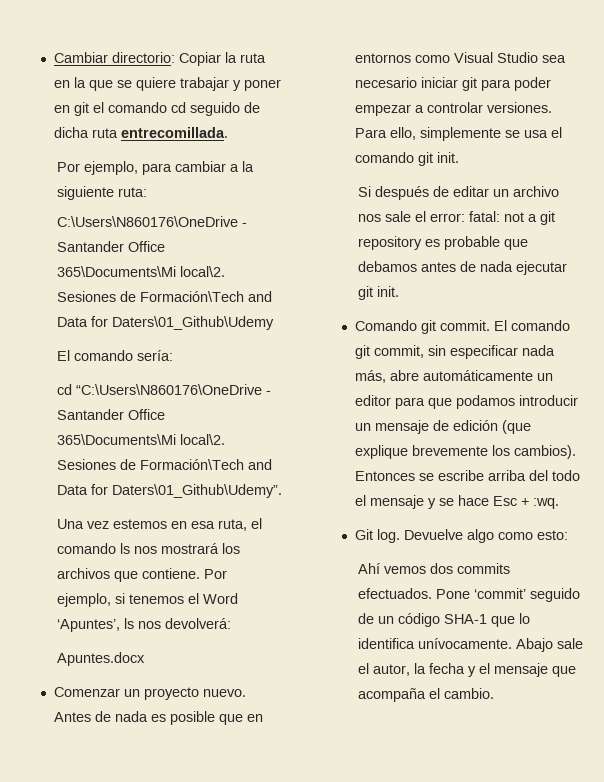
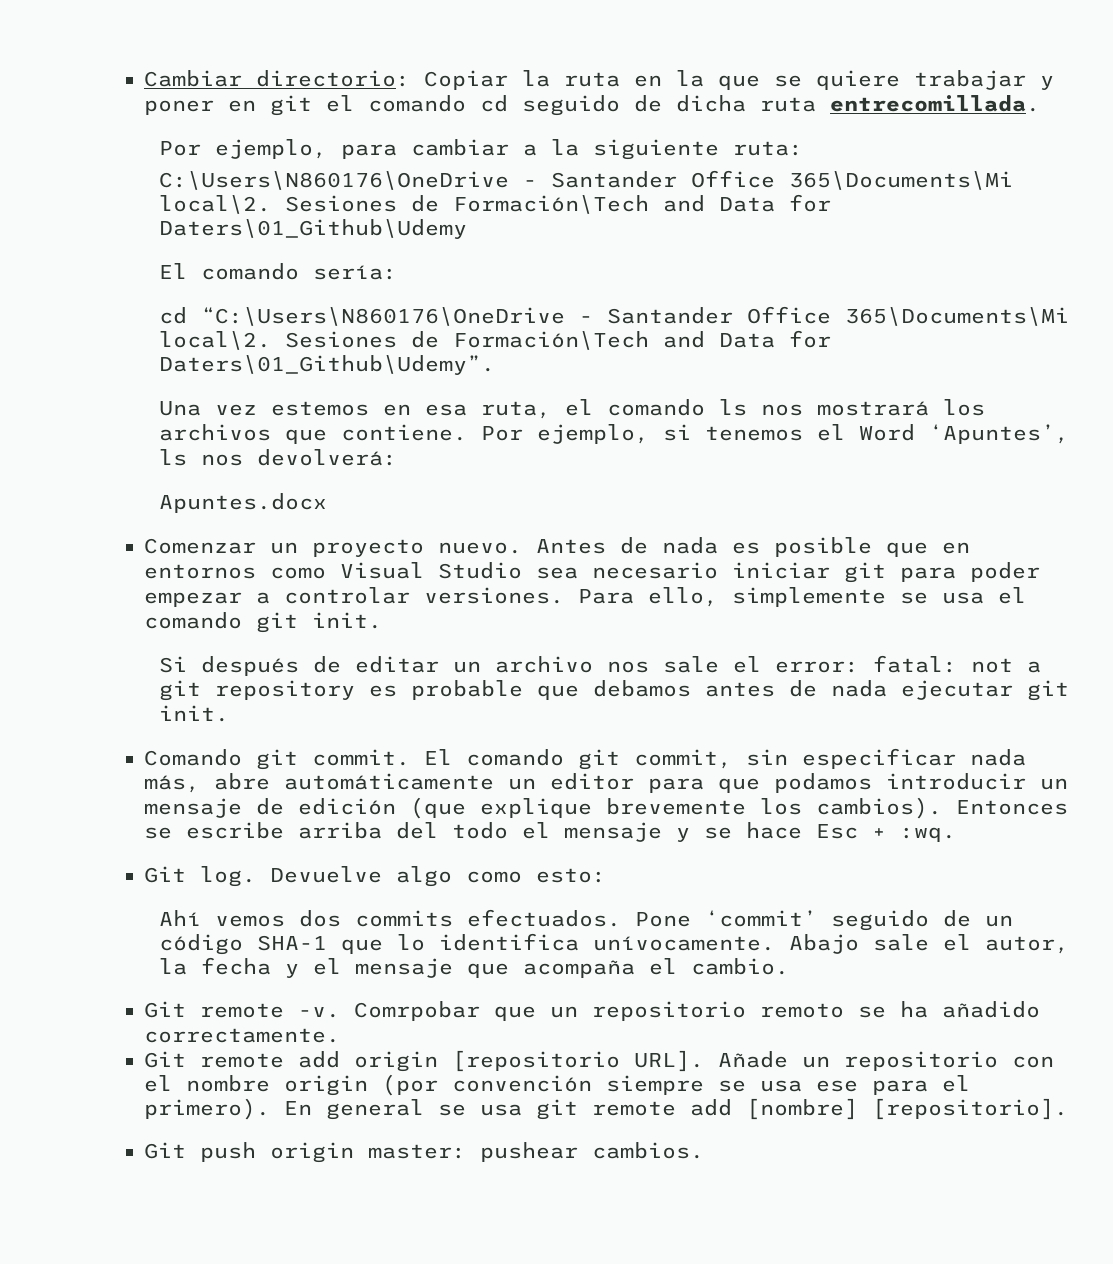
+ Git remote -v. Comrpobar que un repositorio remoto se ha añadido correctamente.
+ Git remote add origin [repositorio URL]. Añade un repositorio con el nombre origin (por convención siempre se usa ese para el primero). En general se usa git remote add [nombre] [repositorio].
+ Git push origin master: pushear cambios.

